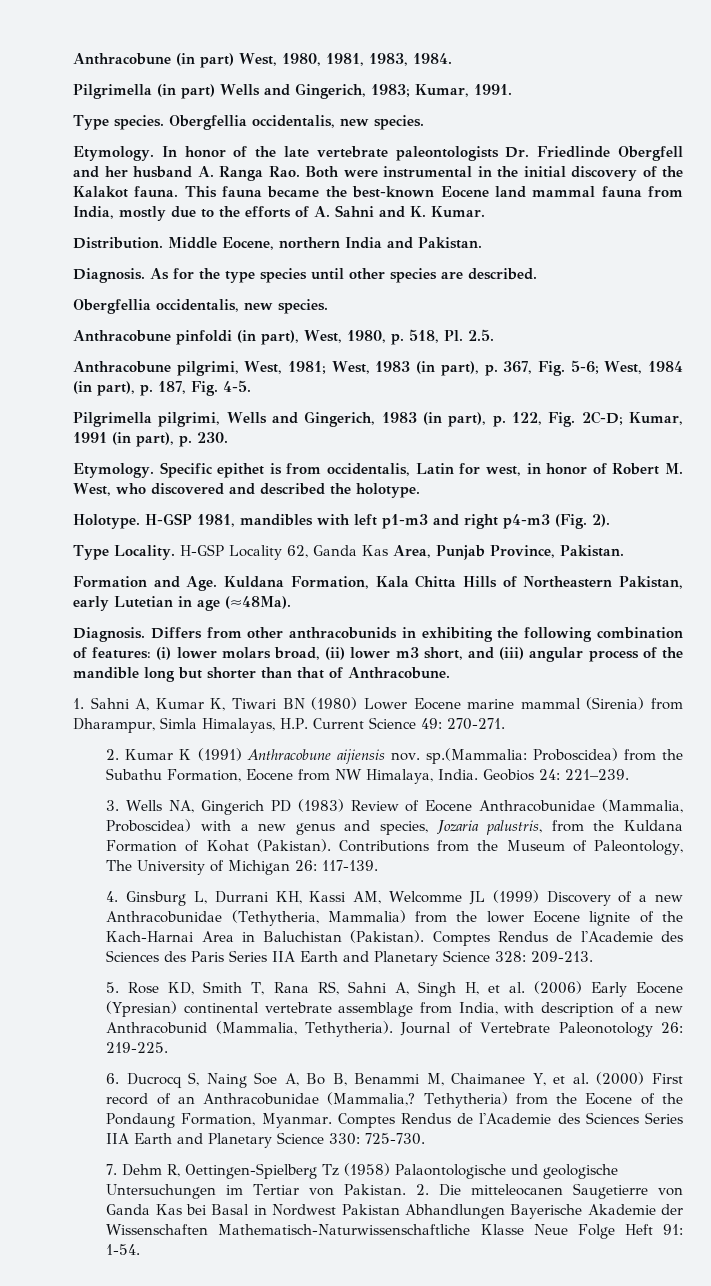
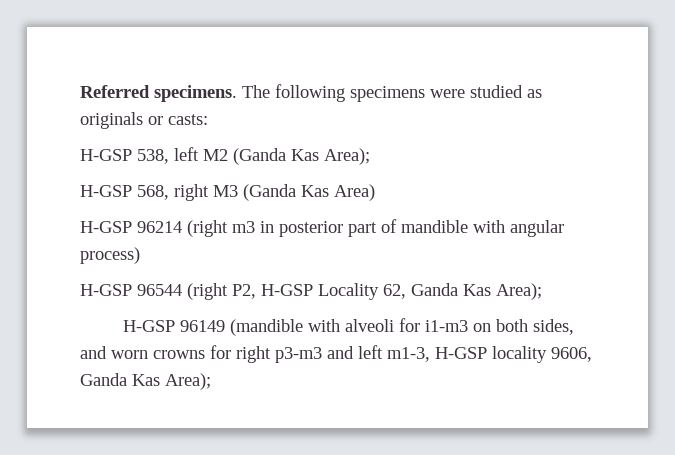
- Anthracobune (in part) West, 1980, 1981, 1983, 1984.
- Pilgrimella (in part) Wells and Gingerich, 1983; Kumar, 1991.
- Type species. Obergfellia occidentalis, new species.
- Etymology. In honor of the late vertebrate paleontologists Dr. Friedlinde Obergfell and her husband A. Ranga Rao. Both were instrumental in the initial discovery of the Kalakot fauna. This fauna became the best-known Eocene land mammal fauna from India, mostly due to the efforts of A. Sahni and K. Kumar.
- Distribution. Middle Eocene, northern India and Pakistan.
- Diagnosis. As for the type species until other species are described.
- Obergfellia occidentalis, new species.
- Anthracobune pinfoldi (in part), West, 1980, p. 518, Pl. 2.5.
- Anthracobune pilgrimi, West, 1981; West, 1983 (in part), p. 367, Fig. 5-6; West, 1984 (in part), p. 187, Fig. 4-5.
- Pilgrimella pilgrimi, Wells and Gingerich, 1983 (in part), p. 122, Fig. 2C-D; Kumar, 1991 (in part), p. 230.
- Etymology. Specific epithet is from occidentalis, Latin for west, in honor of Robert M. West, who discovered and described the holotype.
- Holotype. H-GSP 1981, mandibles with left p1-m3 and right p4-m3 (Fig. 2).
- Type Locality. H-GSP Locality 62, Ganda Kas Area, Punjab Province, Pakistan.
- Formation and Age. Kuldana Formation, Kala Chitta Hills of Northeastern Pakistan, early Lutetian in age (≈48Ma).
- Diagnosis. Differs from other anthracobunids in exhibiting the following combination of features: (i) lower molars broad, (ii) lower m3 short, and (iii) angular process of the mandible long but shorter than that of Anthracobune.
- 1. Sahni A, Kumar K, Tiwari BN (1980) Lower Eocene marine mammal (Sirenia) from Dharampur, Simla Himalayas, H.P. Current Science 49: 270-271.
- 2. Kumar K (1991) Anthracobune aijiensis nov. sp.(Mammalia: Proboscidea) from the Subathu Formation, Eocene from NW Himalaya, India. Geobios 24: 221–239.
- 3. Wells NA, Gingerich PD (1983) Review of Eocene Anthracobunidae (Mammalia, Proboscidea) with a new genus and species, Jozaria palustris, from the Kuldana Formation of Kohat (Pakistan). Contributions from the Museum of Paleontology, The University of Michigan 26: 117-139.
- 4. Ginsburg L, Durrani KH, Kassi AM, Welcomme JL (1999) Discovery of a new Anthracobunidae (Tethytheria, Mammalia) from the lower Eocene lignite of the Kach-Harnai Area in Baluchistan (Pakistan). Comptes Rendus de l'Academie des Sciences des Paris Series IIA Earth and Planetary Science 328: 209-213.
- 5. Rose KD, Smith T, Rana RS, Sahni A, Singh H, et al. (2006) Early Eocene (Ypresian) continental vertebrate assemblage from India, with description of a new Anthracobunid (Mammalia, Tethytheria). Journal of Vertebrate Paleonotology 26: 219-225.
- 6. Ducrocq S, Naing Soe A, Bo B, Benammi M, Chaimanee Y, et al. (2000) First record of an Anthracobunidae (Mammalia,? Tethytheria) from the Eocene of the Pondaung Formation, Myanmar. Comptes Rendus de l'Academie des Sciences Series IIA Earth and Planetary Science 330: 725-730.
- 7. Dehm R, Oettingen-Spielberg Tz (1958) Palaontologische und geologische Untersuchungen im Tertiar von Pakistan. 2. Die mitteleocanen Saugetierre von Ganda Kas bei Basal in Nordwest Pakistan Abhandlungen Bayerische Akademie der Wissenschaften Mathematisch-Naturwissenschaftliche Klasse Neue Folge Heft 91: 1-54.
+ Referred specimens. The following specimens were studied as originals or casts:
+ H-GSP 538, left M2 (Ganda Kas Area);
+ H-GSP 568, right M3 (Ganda Kas Area)
+ H-GSP 96214 (right m3 in posterior part of mandible with angular process)
+ H-GSP 96544 (right P2, H-GSP Locality 62, Ganda Kas Area);
+ H-GSP 96149 (mandible with alveoli for i1-m3 on both sides, and worn crowns for right p3-m3 and left m1-3, H-GSP locality 9606, Ganda Kas Area);

